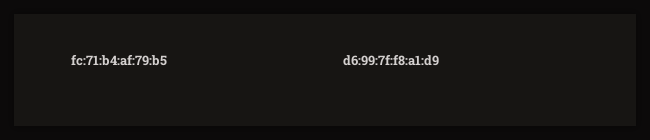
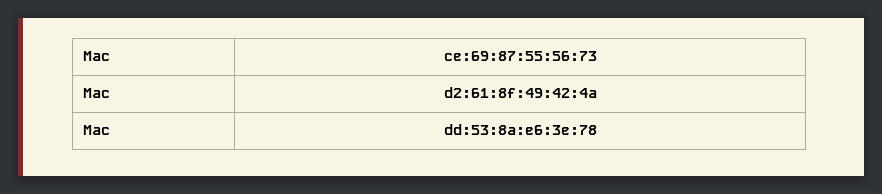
- fc:71:b4:af:79:b5
- d6:99:7f:f8:a1:d9
+ Mac | ce:69:87:55:56:73
+ Mac | d2:61:8f:49:42:4a
+ Mac | dd:53:8a:e6:3e:78

